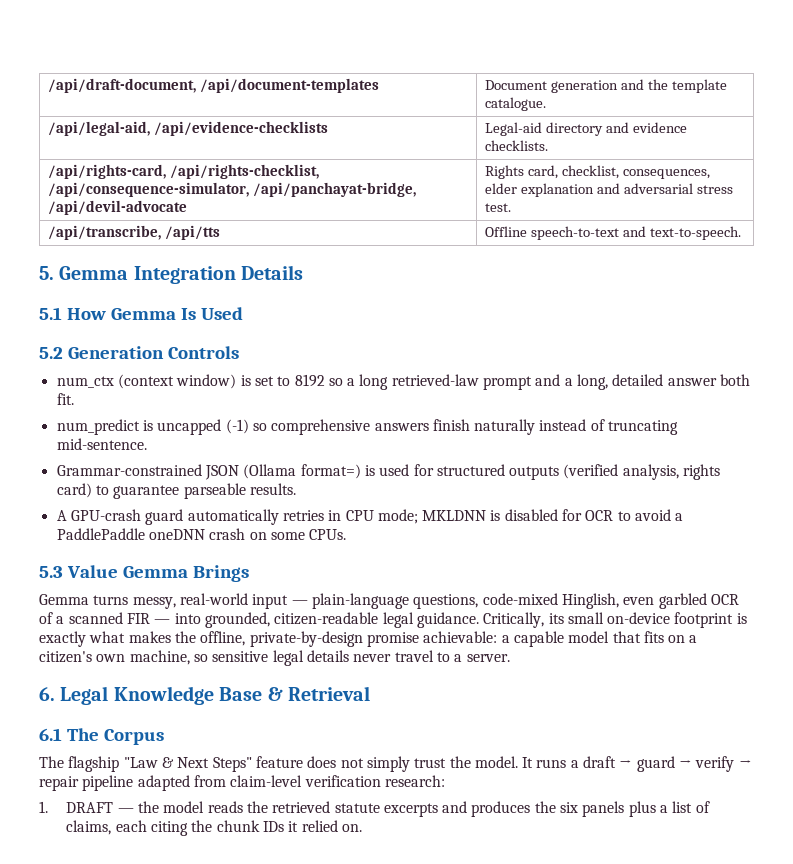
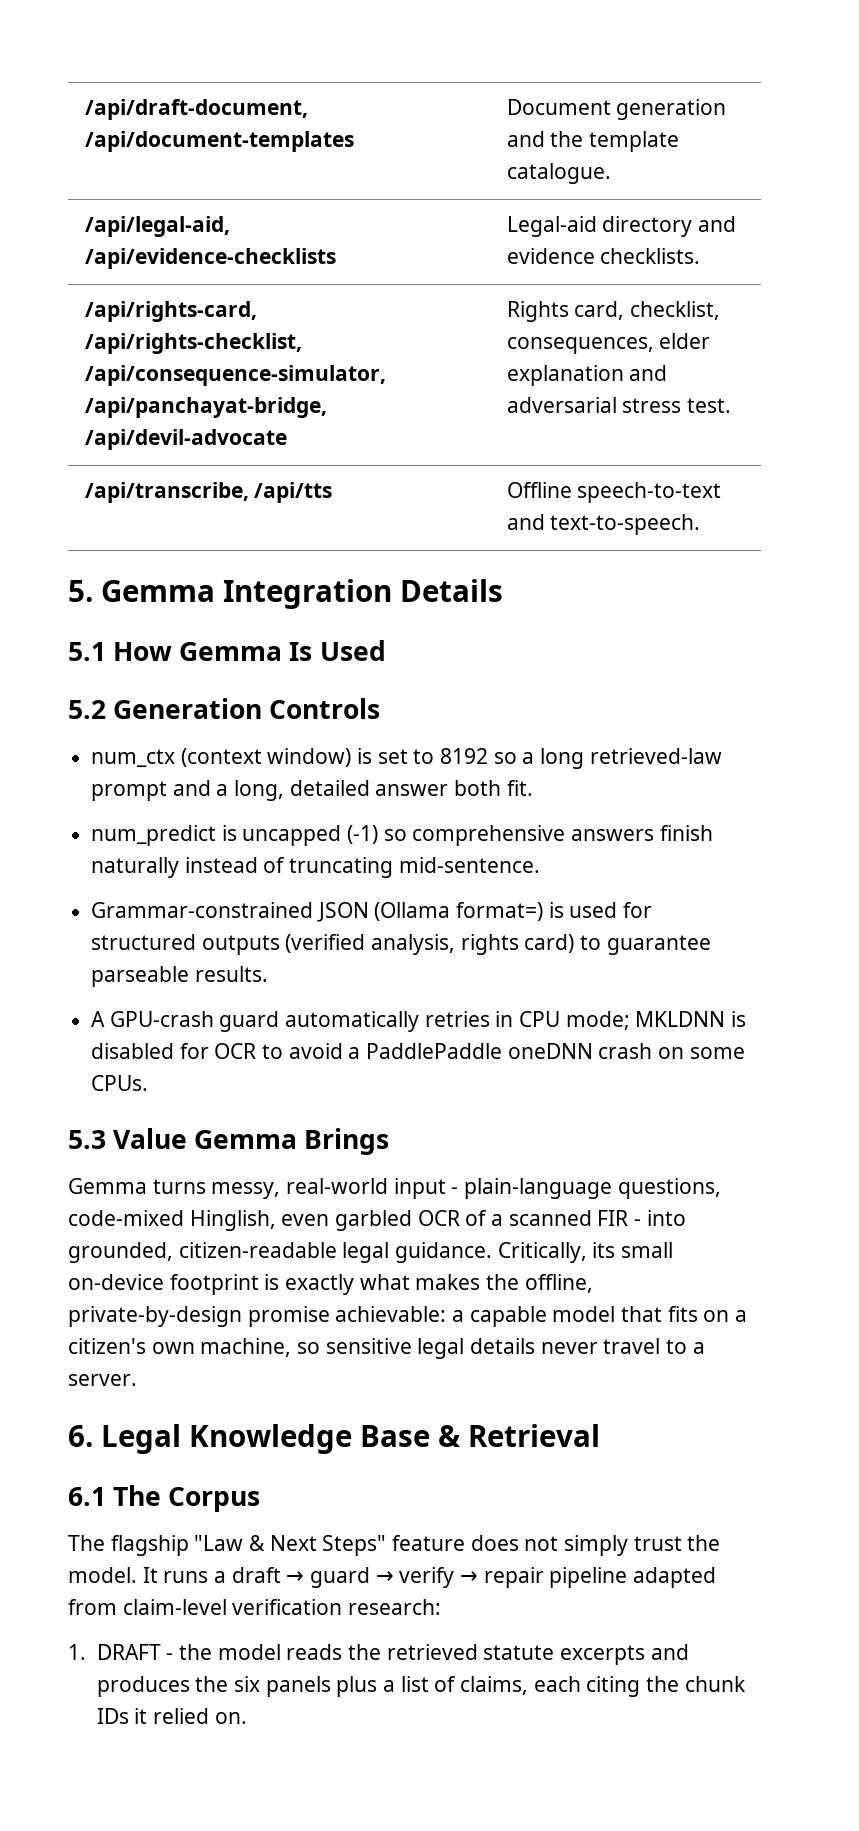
- Gemma turns messy, real-world input — plain-language questions, code-mixed Hinglish, even garbled OCR of a scanned FIR — into grounded, citizen-readable legal guidance.
+ Gemma turns messy, real-world input - plain-language questions, code-mixed Hinglish, even garbled OCR of a scanned FIR - into grounded, citizen-readable legal guidance.
- 1. DRAFT — the model reads the retrieved statute excerpts and produces the six panels plus a list of claims, each citing the chunk IDs it relied on.
+ 1. DRAFT - the model reads the retrieved statute excerpts and produces the six panels plus a list of claims, each citing the chunk IDs it relied on.

